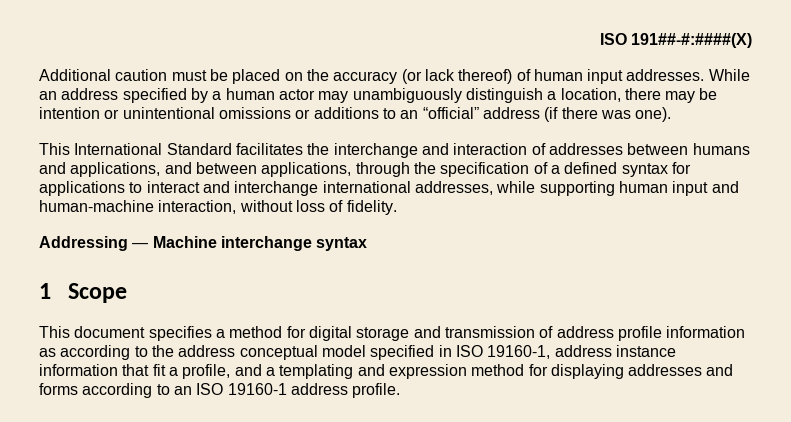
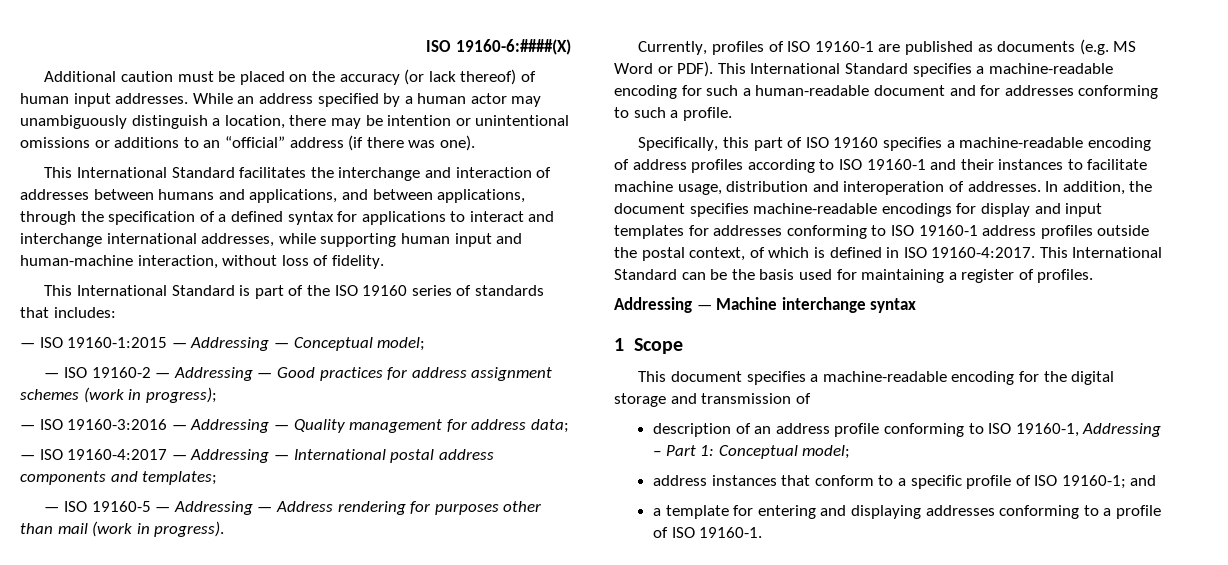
- ISO 191##-#:####(X)
+ ISO 19160-6:####(X)
+ This International Standard is part of the ISO 19160 series of standards that includes:
+ — ISO 19160-1:2015 — Addressing — Conceptual model;
+ — ISO 19160-2 — Addressing — Good practices for address assignment schemes (work in progress);
+ — ISO 19160-3:2016 — Addressing — Quality management for address data;
+ — ISO 19160-4:2017 — Addressing — International postal address components and templates;
+ — ISO 19160-5 — Addressing — Address rendering for purposes other than mail (work in progress).
+ Currently, profiles of ISO 19160-1 are published as documents (e.g. MS Word or PDF). This International Standard specifies a machine-readable encoding for such a human-readable document and for addresses conforming to such a profile.
+ Specifically, this part of ISO 19160 specifies a machine-readable encoding of address profiles according to ISO 19160-1 and their instances to facilitate machine usage, distribution and interoperation of addresses. In addition, the document specifies machine-readable encodings for display and input templates for addresses conforming to ISO 19160-1 address profiles outside the postal context, of which is defined in ISO 19160-4:2017. This International Standard can be the basis used for maintaining a register of profiles.
- This document specifies a method for digital storage and transmission of address profile information as according to the address conceptual model specified in ISO 19160-1, address instance information that fit a profile, and a templating and expression method for displaying addresses and forms according to an ISO 19160-1 address profile.
+ This document specifies a machine-readable encoding for the digital storage and transmission of
+ description of an address profile conforming to ISO 19160-1, Addressing – Part 1: Conceptual model;
+ address instances that conform to a specific profile of ISO 19160-1; and
+ a template for entering and displaying addresses conforming to a profile of ISO 19160-1.

